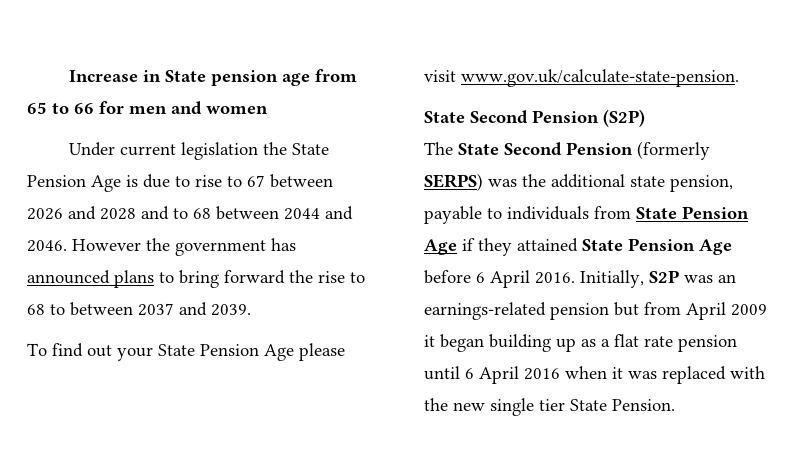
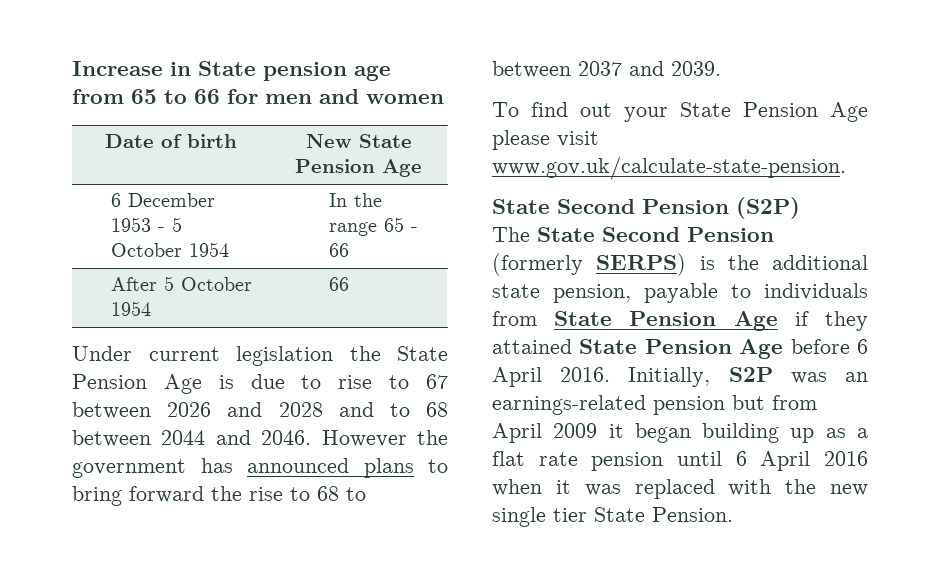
+ Date of birth | New State Pension Age
+ 6 December 1953 - 5 October 1954 | In the range 65 - 66
+ After 5 October 1954 | 66
- The State Second Pension (formerly SERPS) was the additional state pension, payable to individuals from State Pension Age if they attained State Pension Age before 6 April 2016.
+ The State Second Pension (formerly SERPS) is the additional state pension, payable to individuals from State Pension Age if they attained State Pension Age before 6 April 2016.

